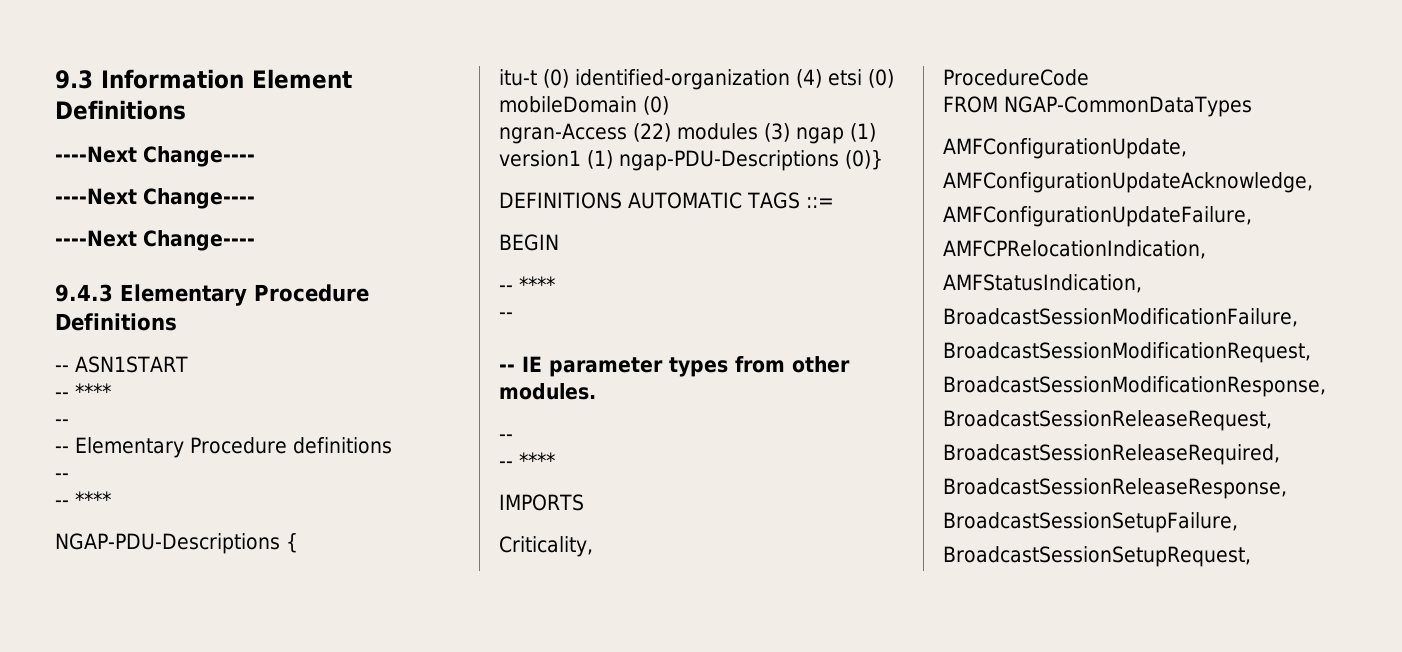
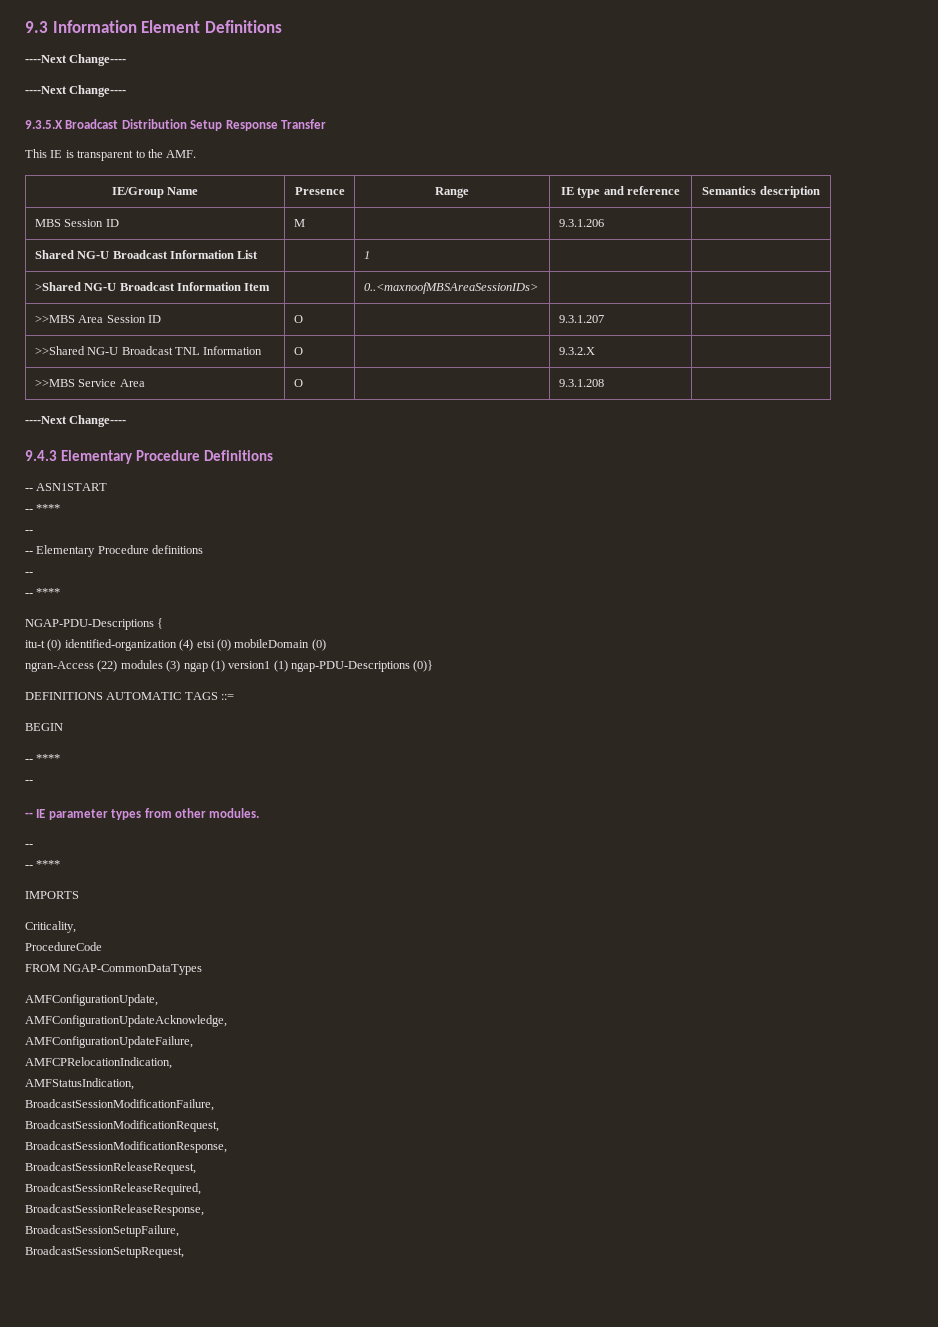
+ 9.3.5.X Broadcast Distribution Setup Response Transfer
+ This IE is transparent to the AMF.
+ IE/Group Name | Presence | Range | IE type and reference | Semantics description
+ MBS Session ID | M | | 9.3.1.206 |
+ Shared NG-U Broadcast Information List | | 1 | |
+ >Shared NG-U Broadcast Information Item | | 0..<maxnoofMBSAreaSessionIDs> | |
+ >>MBS Area Session ID | O | | 9.3.1.207 |
+ >>Shared NG-U Broadcast TNL Information | O | | 9.3.2.X |
+ >>MBS Service Area | O | | 9.3.1.208 |

